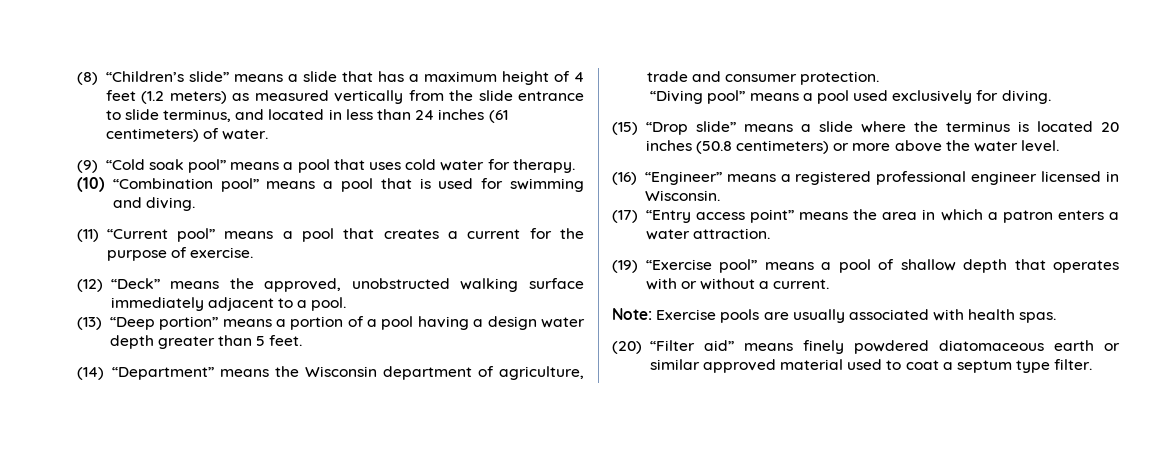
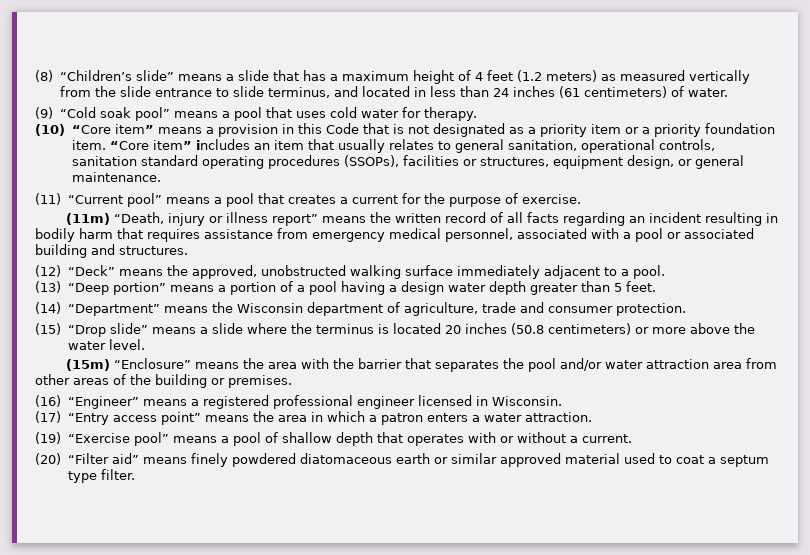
- (10) “Combination pool” means a pool that is used for swimming and diving.
+ (10) “Core item” means a provision in this Code that is not designated as a priority item or a priority foundation item. “Core item” includes an item that usually relates to general sanitation, operational controls, sanitation standard operating procedures (SSOPs), facilities or structures, equipment design, or general maintenance.
+ (11m) “Death, injury or illness report” means the written record of all facts regarding an incident resulting in bodily harm that requires assistance from emergency medical personnel, associated with a pool or associated building and structures.
- “Diving pool” means a pool used exclusively for diving.
+ (15m) “Enclosure” means the area with the barrier that separates the pool and/or water attraction area from other areas of the building or premises.
- Note: Exercise pools are usually associated with health spas.

